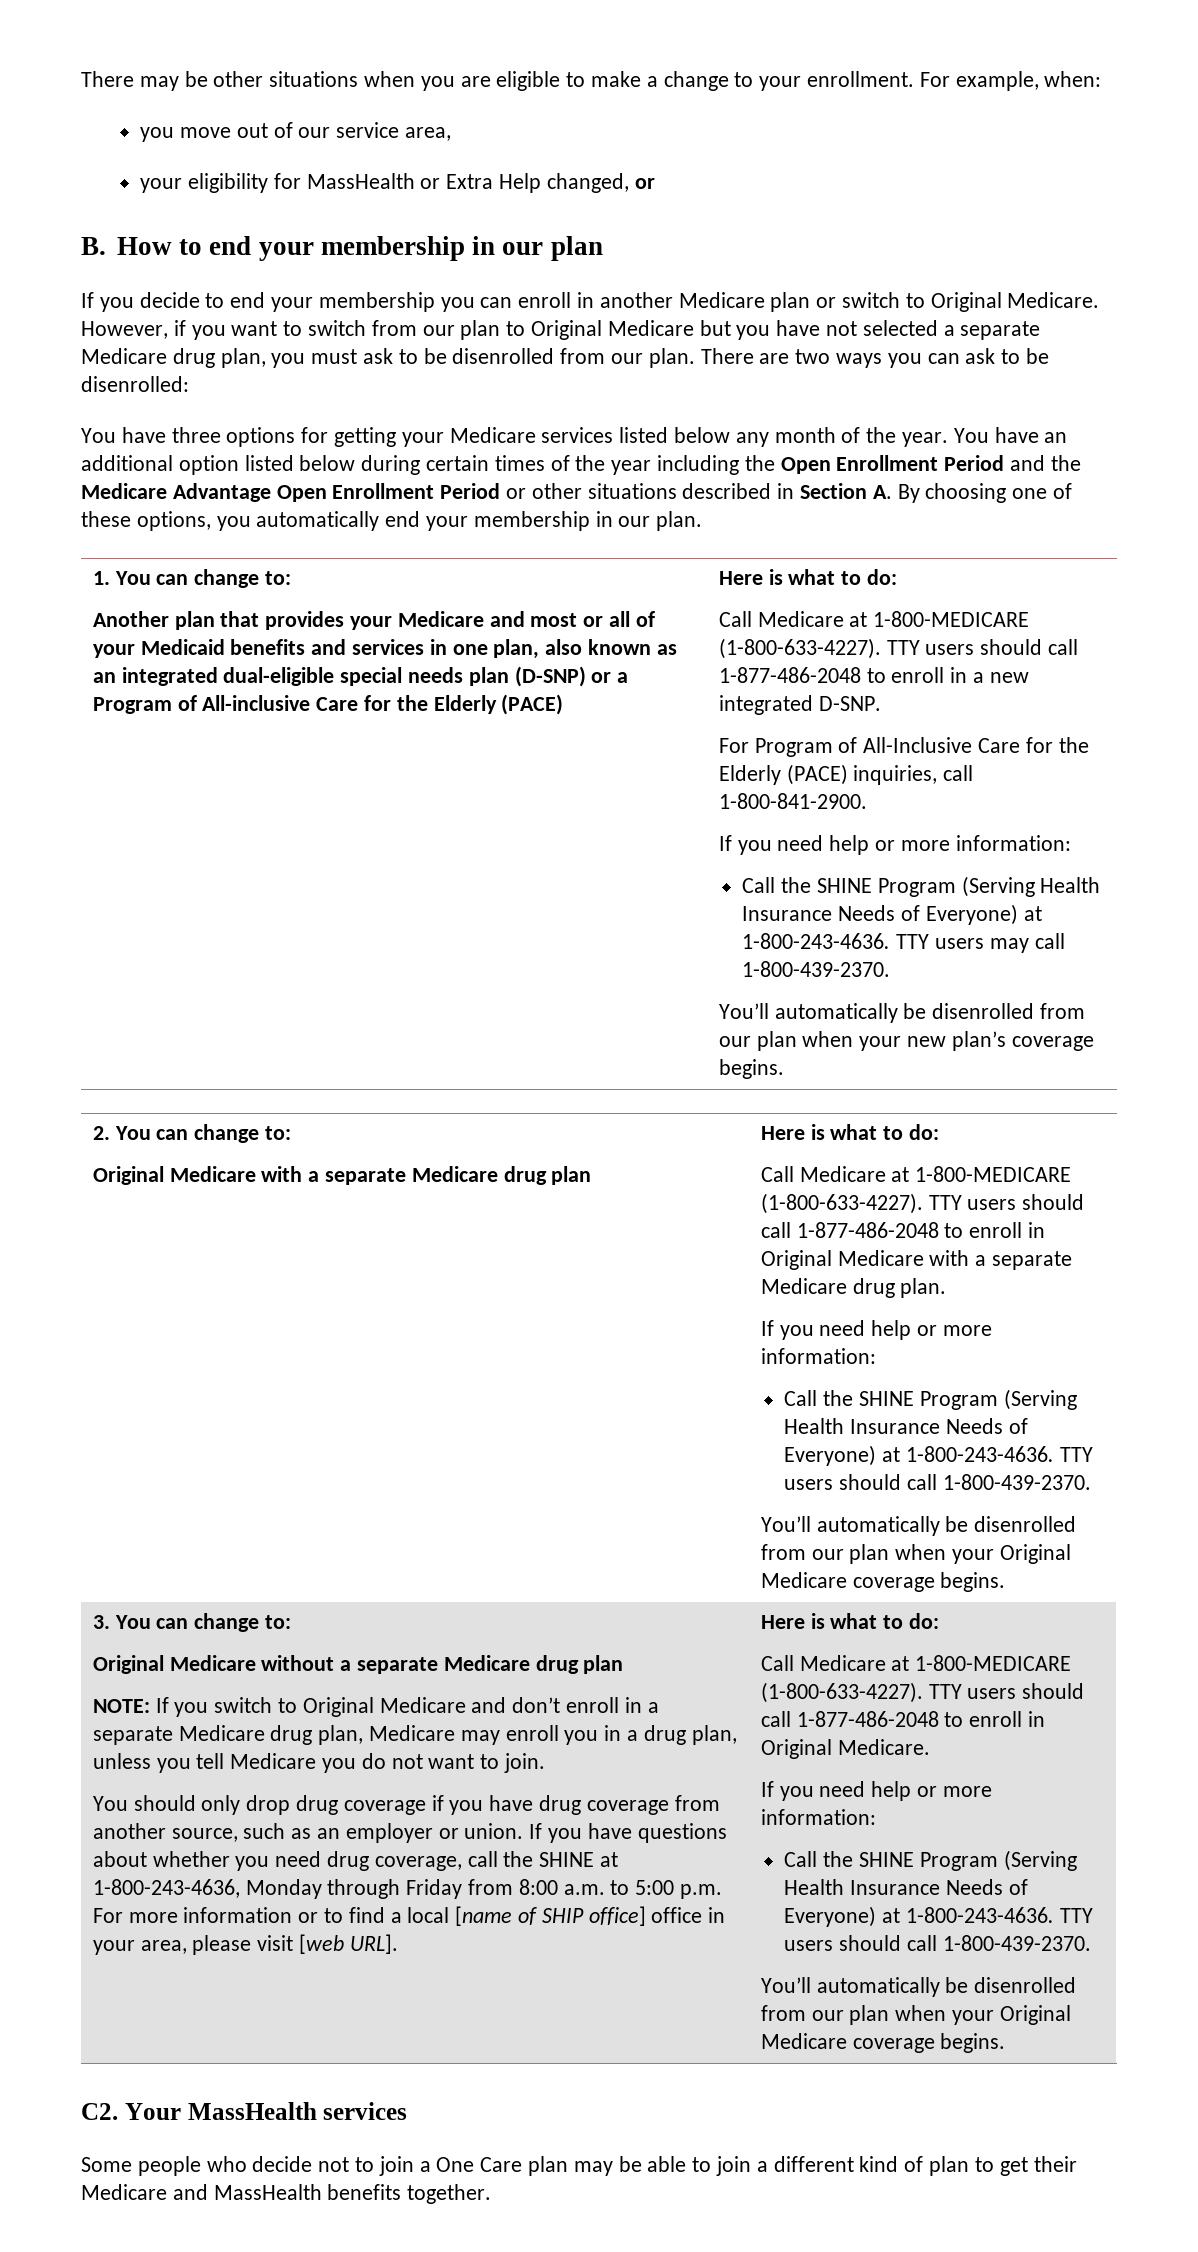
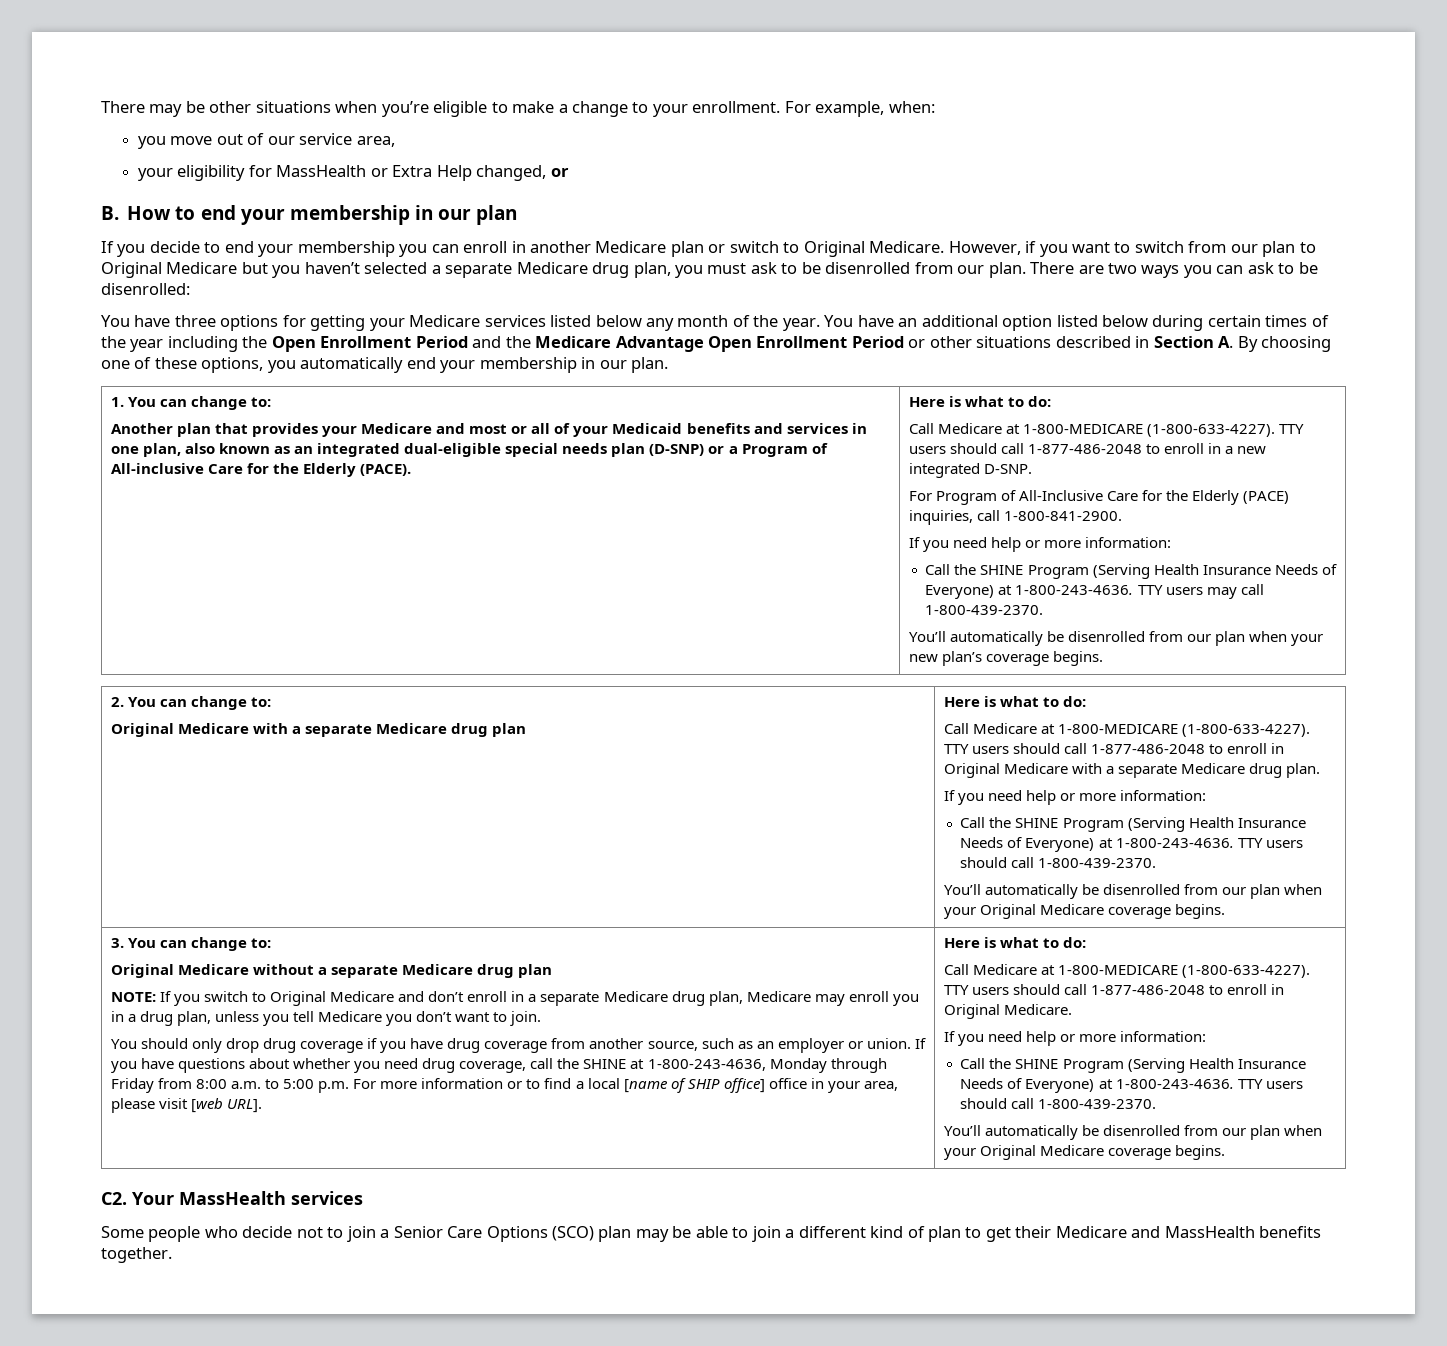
- There may be other situations when you are eligible to make a change to your enrollment.
+ There may be other situations when you’re eligible to make a change to your enrollment.
- However, if you want to switch from our plan to Original Medicare but you have not selected a separate Medicare drug plan, you must ask to be disenrolled from our plan.
+ However, if you want to switch from our plan to Original Medicare but you haven’t selected a separate Medicare drug plan, you must ask to be disenrolled from our plan.
- Another plan that provides your Medicare and most or all of your Medicaid benefits and services in one plan, also known as an integrated dual-eligible special needs plan (D-SNP) or a Program of All-inclusive Care for the Elderly (PACE)
+ Another plan that provides your Medicare and most or all of your Medicaid benefits and services in one plan, also known as an integrated dual-eligible special needs plan (D-SNP) or a Program of All-inclusive Care for the Elderly (PACE).
- NOTE: If you switch to Original Medicare and don’t enroll in a separate Medicare drug plan, Medicare may enroll you in a drug plan, unless you tell Medicare you do not want to join.
+ NOTE: If you switch to Original Medicare and don’t enroll in a separate Medicare drug plan, Medicare may enroll you in a drug plan, unless you tell Medicare you don’t want to join.
- Some people who decide not to join a One Care plan may be able to join a different kind of plan to get their Medicare and MassHealth benefits together.
+ Some people who decide not to join a Senior Care Options (SCO) plan may be able to join a different kind of plan to get their Medicare and MassHealth benefits together.

